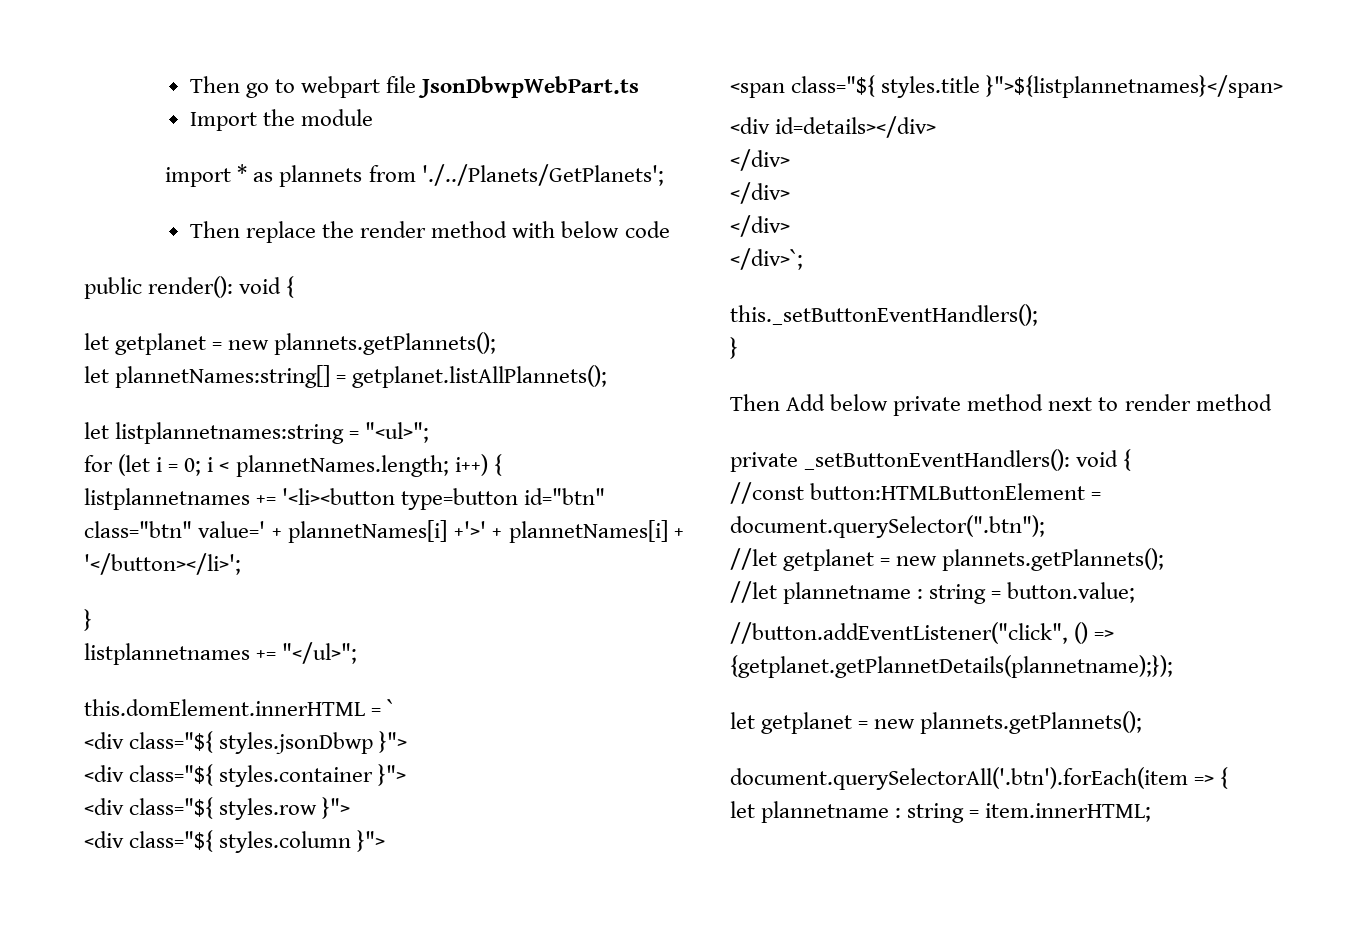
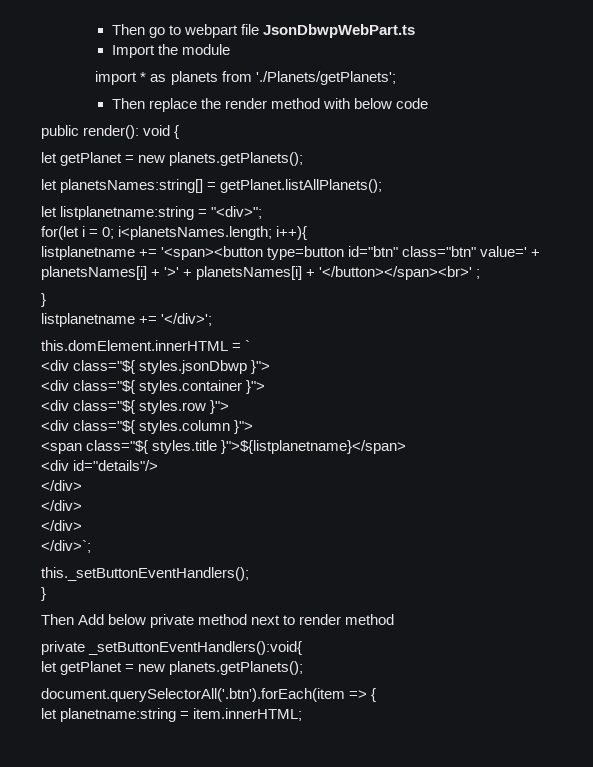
- import * as plannets from './../Planets/GetPlanets';
+ import * as planets from './Planets/getPlanets';
  public render(): void {
- let getplanet = new plannets.getPlannets();
- let plannetNames:string[] = getplanet.listAllPlannets();
- let listplannetnames:string = "<ul>";
- for (let i = 0; i < plannetNames.length; i++) {
- listplannetnames += '<li><button type=button id="btn" class="btn" value=' + plannetNames[i] +'>' + plannetNames[i] + '</button></li>';
+ let getPlanet = new planets.getPlanets();
+ let planetsNames:string[] = getPlanet.listAllPlanets();
+ let listplanetname:string = "<div>";
+ for(let i = 0; i<planetsNames.length; i++){
+ listplanetname += '<span><button type=button id="btn" class="btn" value=' + planetsNames[i] + '>' + planetsNames[i] + '</button></span><br>' ;
  }
- listplannetnames += "</ul>";
+ listplanetname += '</div>';
- <span class="${ styles.title }">${listplannetnames}</span>
- <div id=details></div>
+ <span class="${ styles.title }">${listplanetname}</span>
+ <div id="details"/>
- private _setButtonEventHandlers(): void {
- //const button:HTMLButtonElement = document.querySelector(".btn");
- //let getplanet = new plannets.getPlannets();
- //let plannetname : string = button.value;
- //button.addEventListener("click", () => {getplanet.getPlannetDetails(plannetname);});
- let getplanet = new plannets.getPlannets();
+ private _setButtonEventHandlers():void{
+ let getPlanet = new planets.getPlanets();
- let plannetname : string = item.innerHTML;
+ let planetname:string = item.innerHTML;

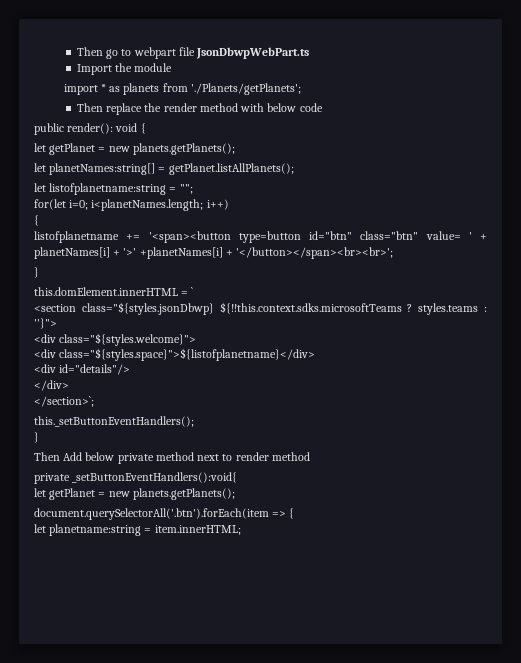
- let planetsNames:string[] = getPlanet.listAllPlanets();
+ let planetNames:string[] = getPlanet.listAllPlanets();
- let listplanetname:string = "<div>";
- for(let i = 0; i<planetsNames.length; i++){
- listplanetname += '<span><button type=button id="btn" class="btn" value=' + planetsNames[i] + '>' + planetsNames[i] + '</button></span><br>' ;
+ let listofplanetname:string = "";
+ for(let i=0; i<planetNames.length; i++)
+ {
+ listofplanetname += '<span><button type=button id="btn" class="btn" value= ' + planetNames[i] + '>' +planetNames[i] + '</button></span><br><br>';
  }
- listplanetname += '</div>';
  this.domElement.innerHTML = `
- <div class="${ styles.jsonDbwp }">
- <div class="${ styles.container }">
- <div class="${ styles.row }">
- <div class="${ styles.column }">
- <span class="${ styles.title }">${listplanetname}</span>
+ <section class="${styles.jsonDbwp} ${!!this.context.sdks.microsoftTeams ? styles.teams : ''}">
+ <div class="${styles.welcome}">
+ <div class="${styles.space}">${listofplanetname}</div>
  <div id="details"/>
  </div>
- </div>
- </div>
- </div>`;
+ </section>`;

